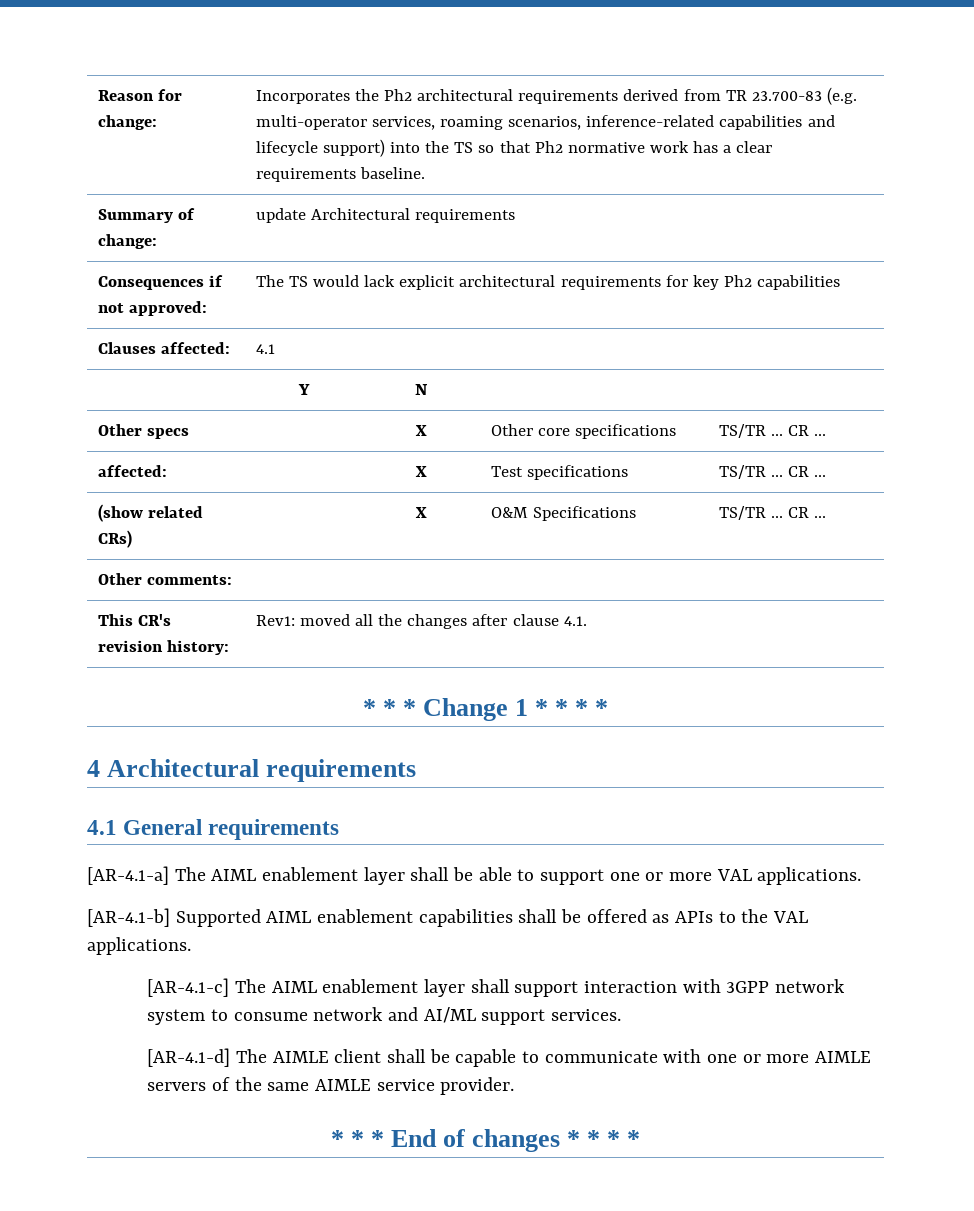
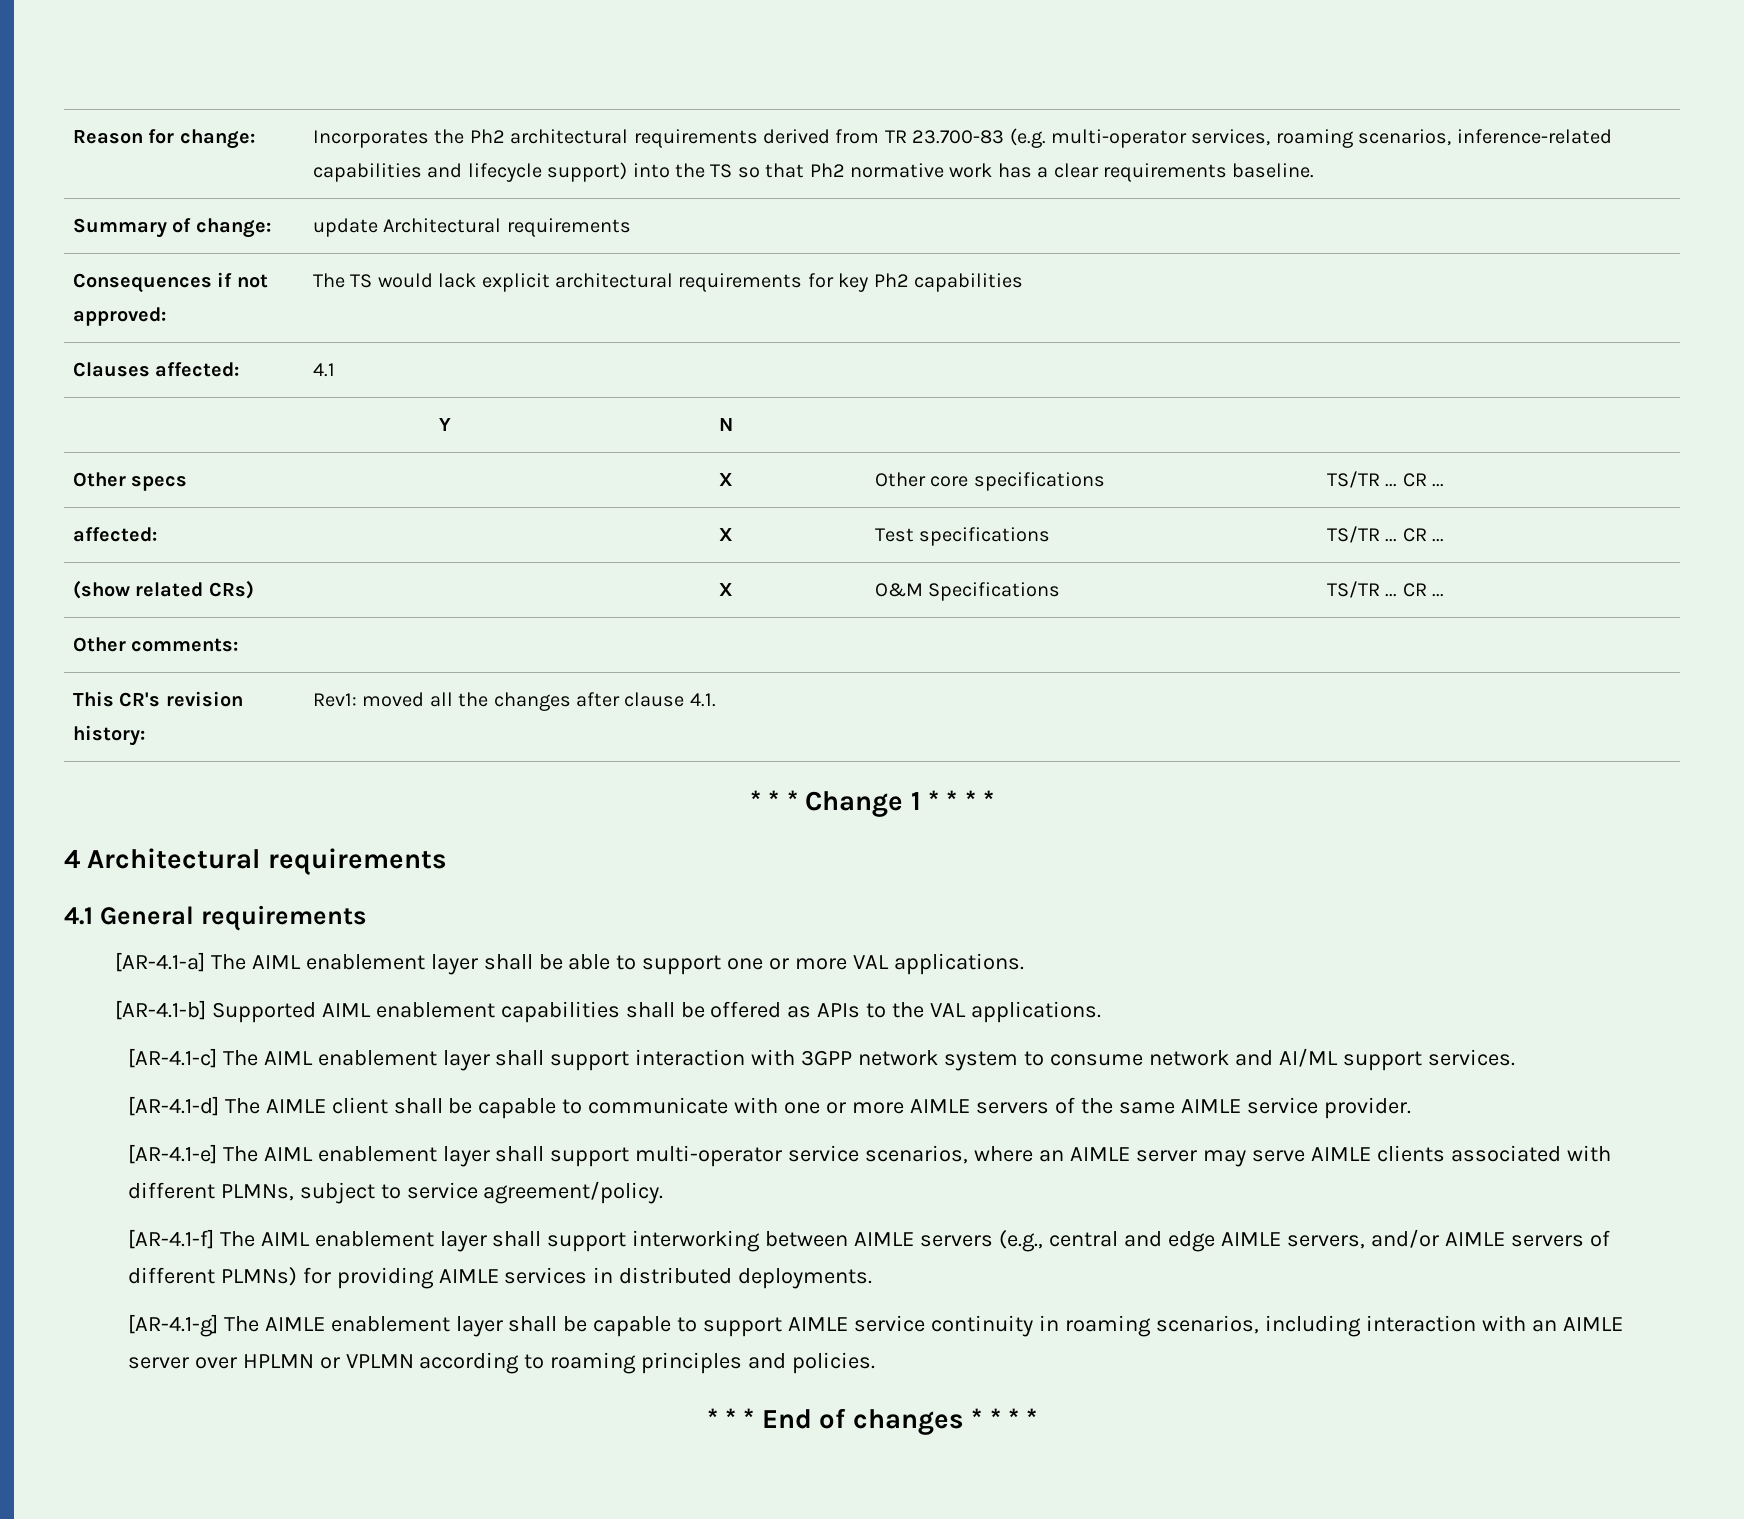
+ [AR-4.1-e] The AIML enablement layer shall support multi-operator service scenarios, where an AIMLE server may serve AIMLE clients associated with different PLMNs, subject to service agreement/policy.
+ [AR-4.1-f] The AIML enablement layer shall support interworking between AIMLE servers (e.g., central and edge AIMLE servers, and/or AIMLE servers of different PLMNs) for providing AIMLE services in distributed deployments.
+ [AR-4.1-g] The AIMLE enablement layer shall be capable to support AIMLE service continuity in roaming scenarios, including interaction with an AIMLE server over HPLMN or VPLMN according to roaming principles and policies.

